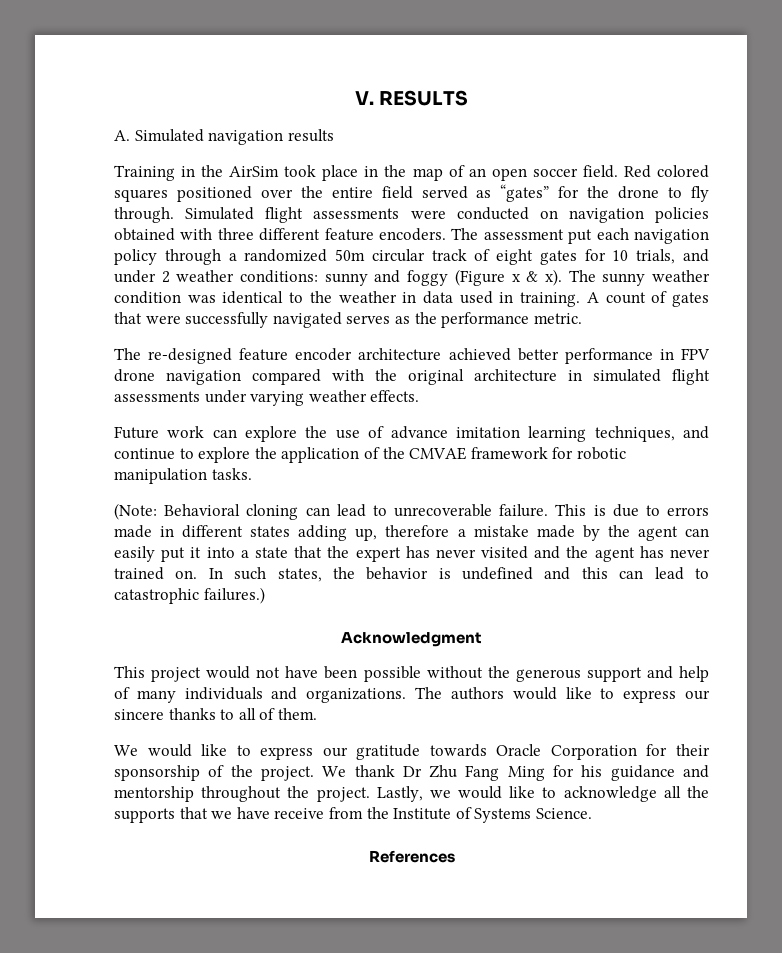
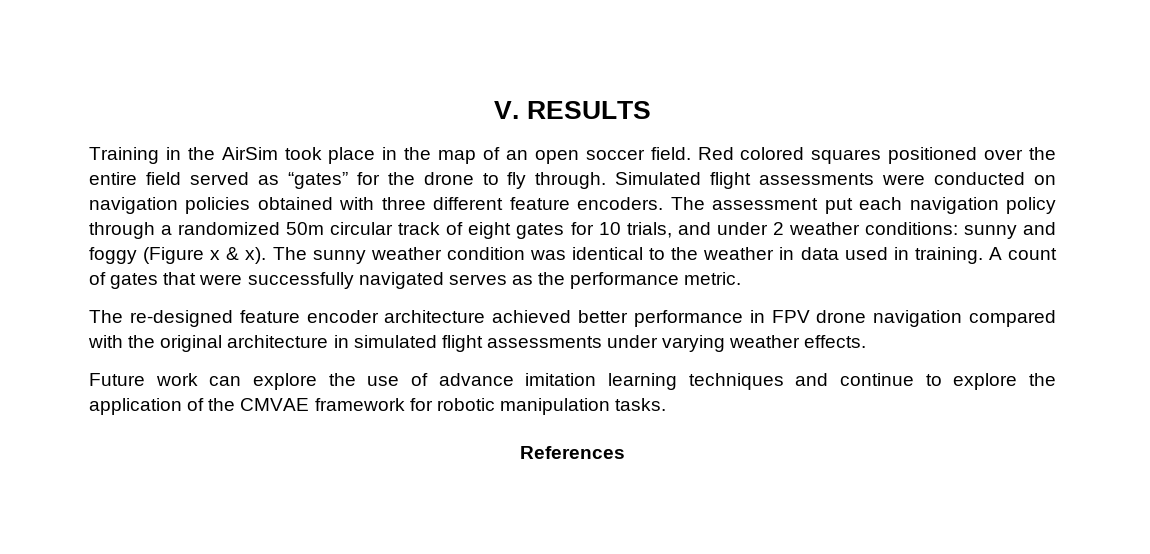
- A. Simulated navigation results
- Future work can explore the use of advance imitation learning techniques, and continue to explore the application of the CMVAE framework for robotic manipulation tasks.
+ Future work can explore the use of advance imitation learning techniques and continue to explore the application of the CMVAE framework for robotic manipulation tasks.
- (Note: Behavioral cloning can lead to unrecoverable failure. This is due to errors made in different states adding up, therefore a mistake made by the agent can easily put it into a state that the expert has never visited and the agent has never trained on. In such states, the behavior is undefined and this can lead to catastrophic failures.)
- Acknowledgment
- This project would not have been possible without the generous support and help of many individuals and organizations. The authors would like to express our sincere thanks to all of them.
- We would like to express our gratitude towards Oracle Corporation for their sponsorship of the project. We thank Dr Zhu Fang Ming for his guidance and mentorship throughout the project. Lastly, we would like to acknowledge all the supports that we have receive from the Institute of Systems Science.

